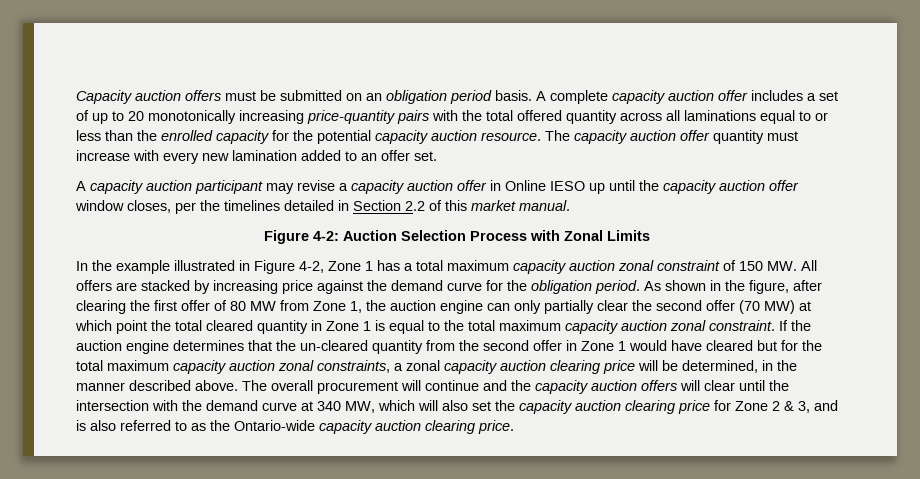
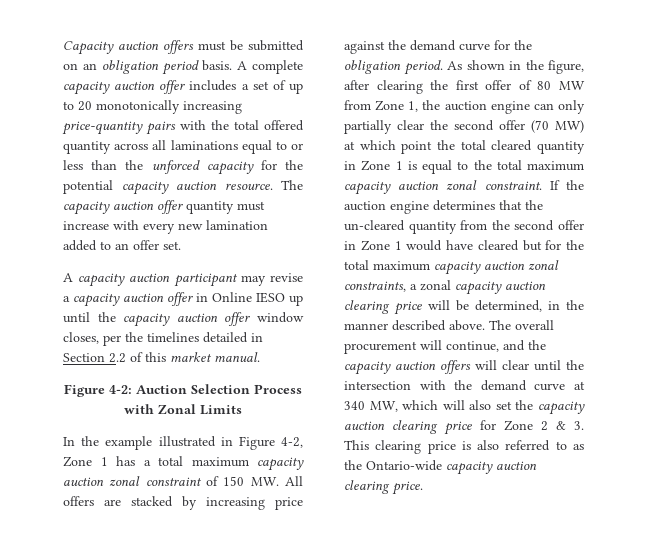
- A complete capacity auction offer includes a set of up to 20 monotonically increasing price-quantity pairs with the total offered quantity across all laminations equal to or less than the enrolled capacity for the potential capacity auction resource.
+ A complete capacity auction offer includes a set of up to 20 monotonically increasing price-quantity pairs with the total offered quantity across all laminations equal to or less than the unforced capacity for the potential capacity auction resource.
- The overall procurement will continue and the capacity auction offers will clear until the intersection with the demand curve at 340 MW, which will also set the capacity auction clearing price for Zone 2 & 3, and is also referred to as the Ontario-wide capacity auction clearing price.
+ The overall procurement will continue, and the capacity auction offers will clear until the intersection with the demand curve at 340 MW, which will also set the capacity auction clearing price for Zone 2 & 3. This clearing price is also referred to as the Ontario-wide capacity auction clearing price.

